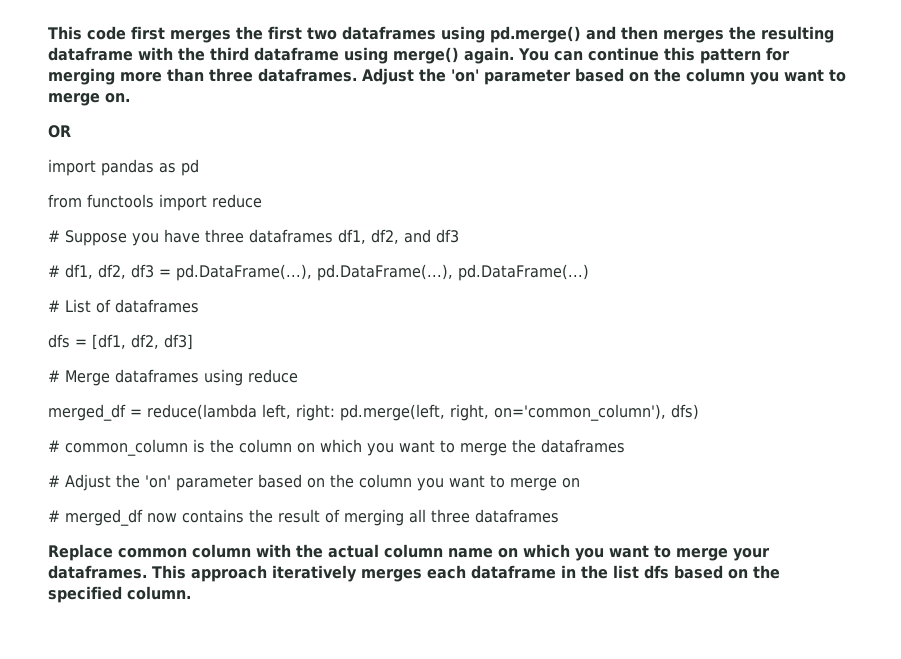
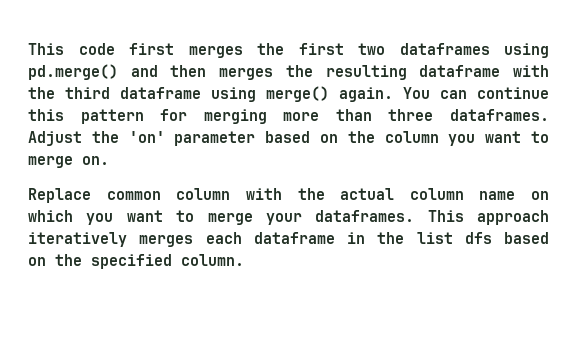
- OR
- import pandas as pd
- from functools import reduce
- # Suppose you have three dataframes df1, df2, and df3
- # df1, df2, df3 = pd.DataFrame(...), pd.DataFrame(...), pd.DataFrame(...)
- # List of dataframes
- dfs = [df1, df2, df3]
- # Merge dataframes using reduce
- merged_df = reduce(lambda left, right: pd.merge(left, right, on='common_column'), dfs)
- # common_column is the column on which you want to merge the dataframes
- # Adjust the 'on' parameter based on the column you want to merge on
- # merged_df now contains the result of merging all three dataframes

